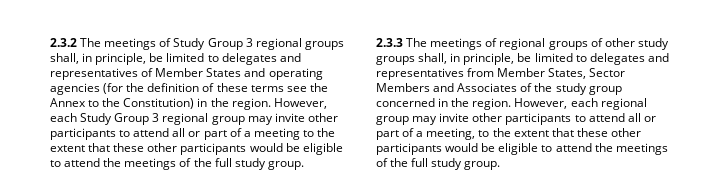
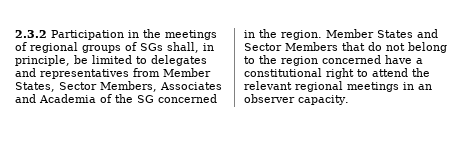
- 2.3.2 The meetings of Study Group 3 regional groups shall, in principle, be limited to delegates and representatives of Member States and operating agencies (for the definition of these terms see the Annex to the Constitution) in the region. However, each Study Group 3 regional group may invite other participants to attend all or part of a meeting to the extent that these other participants would be eligible to attend the meetings of the full study group.
- 2.3.3 The meetings of regional groups of other study groups shall, in principle, be limited to delegates and representatives from Member States, Sector Members and Associates of the study group concerned in the region. However, each regional group may invite other participants to attend all or part of a meeting, to the extent that these other participants would be eligible to attend the meetings of the full study group.
+ 2.3.2 Participation in the meetings of regional groups of SGs shall, in principle, be limited to delegates and representatives from Member States, Sector Members, Associates and Academia of the SG concerned in the region. Member States and Sector Members that do not belong to the region concerned have a constitutional right to attend the relevant regional meetings in an observer capacity.

